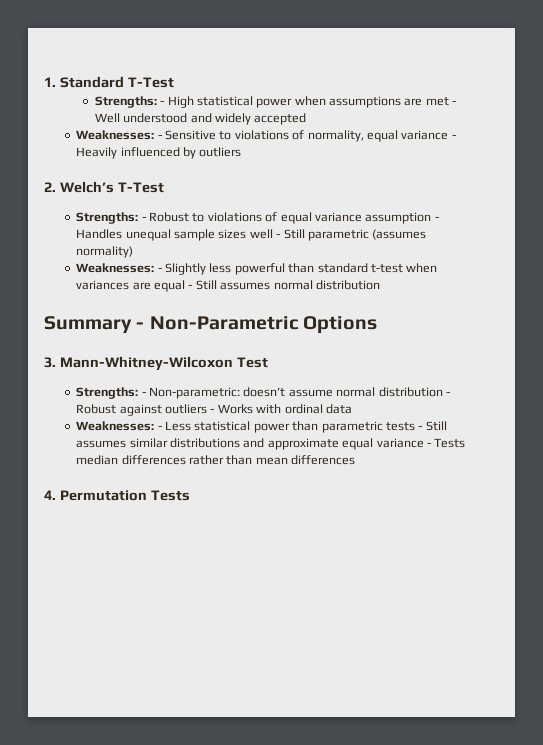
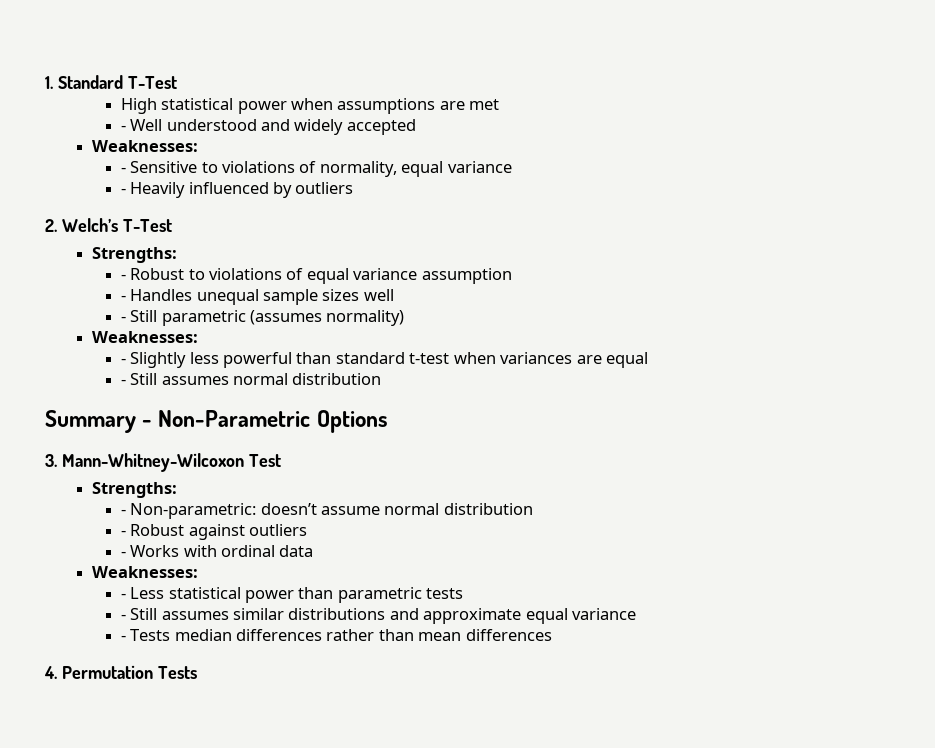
- Strengths: - High statistical power when assumptions are met - Well understood and widely accepted
- Weaknesses: - Sensitive to violations of normality, equal variance - Heavily influenced by outliers
+ High statistical power when assumptions are met
+ - Well understood and widely accepted
+ Weaknesses:
+ - Sensitive to violations of normality, equal variance
+ - Heavily influenced by outliers
  2. Welch’s T-Test
- Strengths: - Robust to violations of equal variance assumption - Handles unequal sample sizes well - Still parametric (assumes normality)
- Weaknesses: - Slightly less powerful than standard t-test when variances are equal - Still assumes normal distribution
+ Strengths:
+ - Robust to violations of equal variance assumption
+ - Handles unequal sample sizes well
+ - Still parametric (assumes normality)
+ Weaknesses:
+ - Slightly less powerful than standard t-test when variances are equal
+ - Still assumes normal distribution
  3. Mann-Whitney-Wilcoxon Test
- Strengths: - Non-parametric: doesn’t assume normal distribution - Robust against outliers - Works with ordinal data
- Weaknesses: - Less statistical power than parametric tests - Still assumes similar distributions and approximate equal variance - Tests median differences rather than mean differences
+ Strengths:
+ - Non-parametric: doesn’t assume normal distribution
+ - Robust against outliers
+ - Works with ordinal data
+ Weaknesses:
+ - Less statistical power than parametric tests
+ - Still assumes similar distributions and approximate equal variance
+ - Tests median differences rather than mean differences

